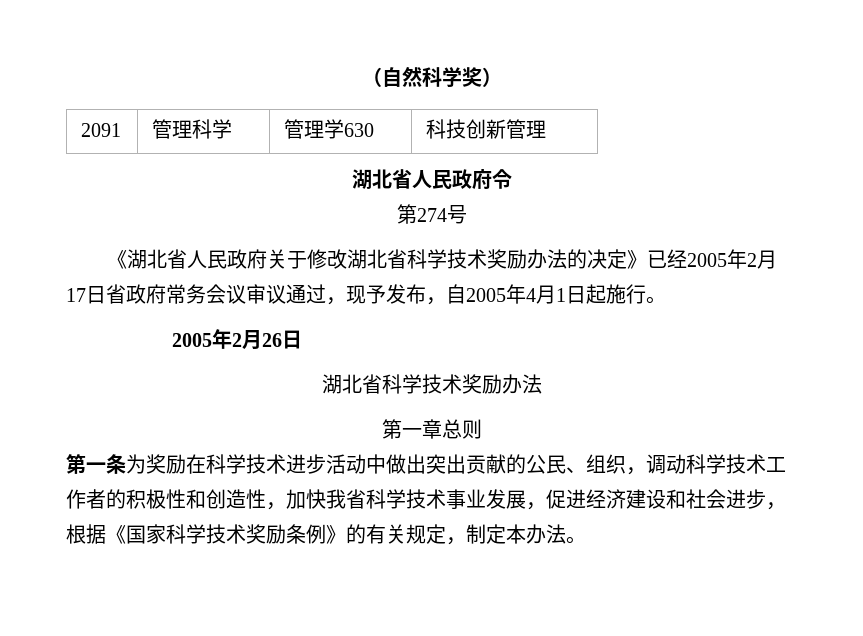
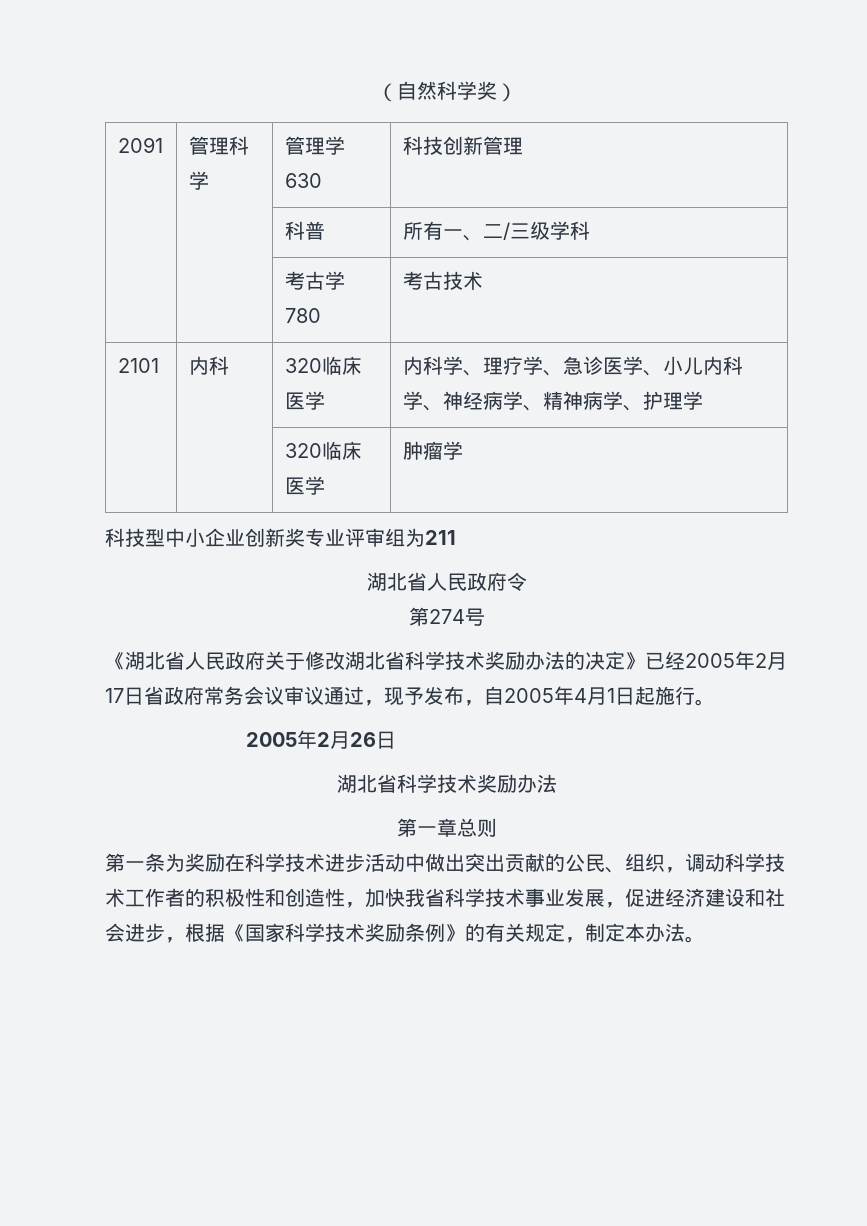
+ | | 科普 | 所有一、二/三级学科
+ | | 考古学780 | 考古技术
+ 2101 | 内科 | 320临床医学 | 内科学、理疗学、急诊医学、小儿内科学、神经病学、精神病学、护理学
+ | | 320临床医学 | 肿瘤学
+ 科技型中小企业创新奖专业评审组为211

